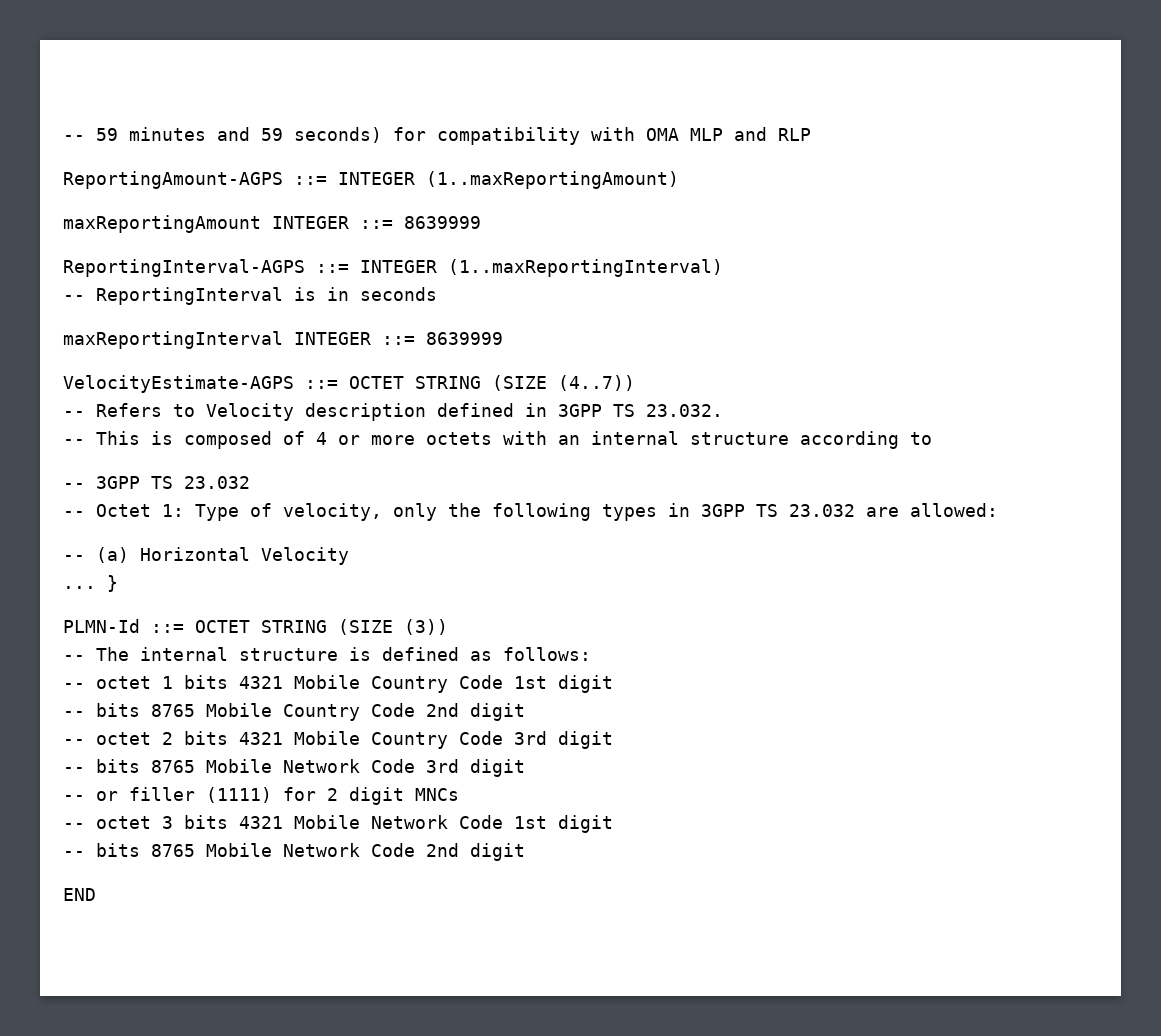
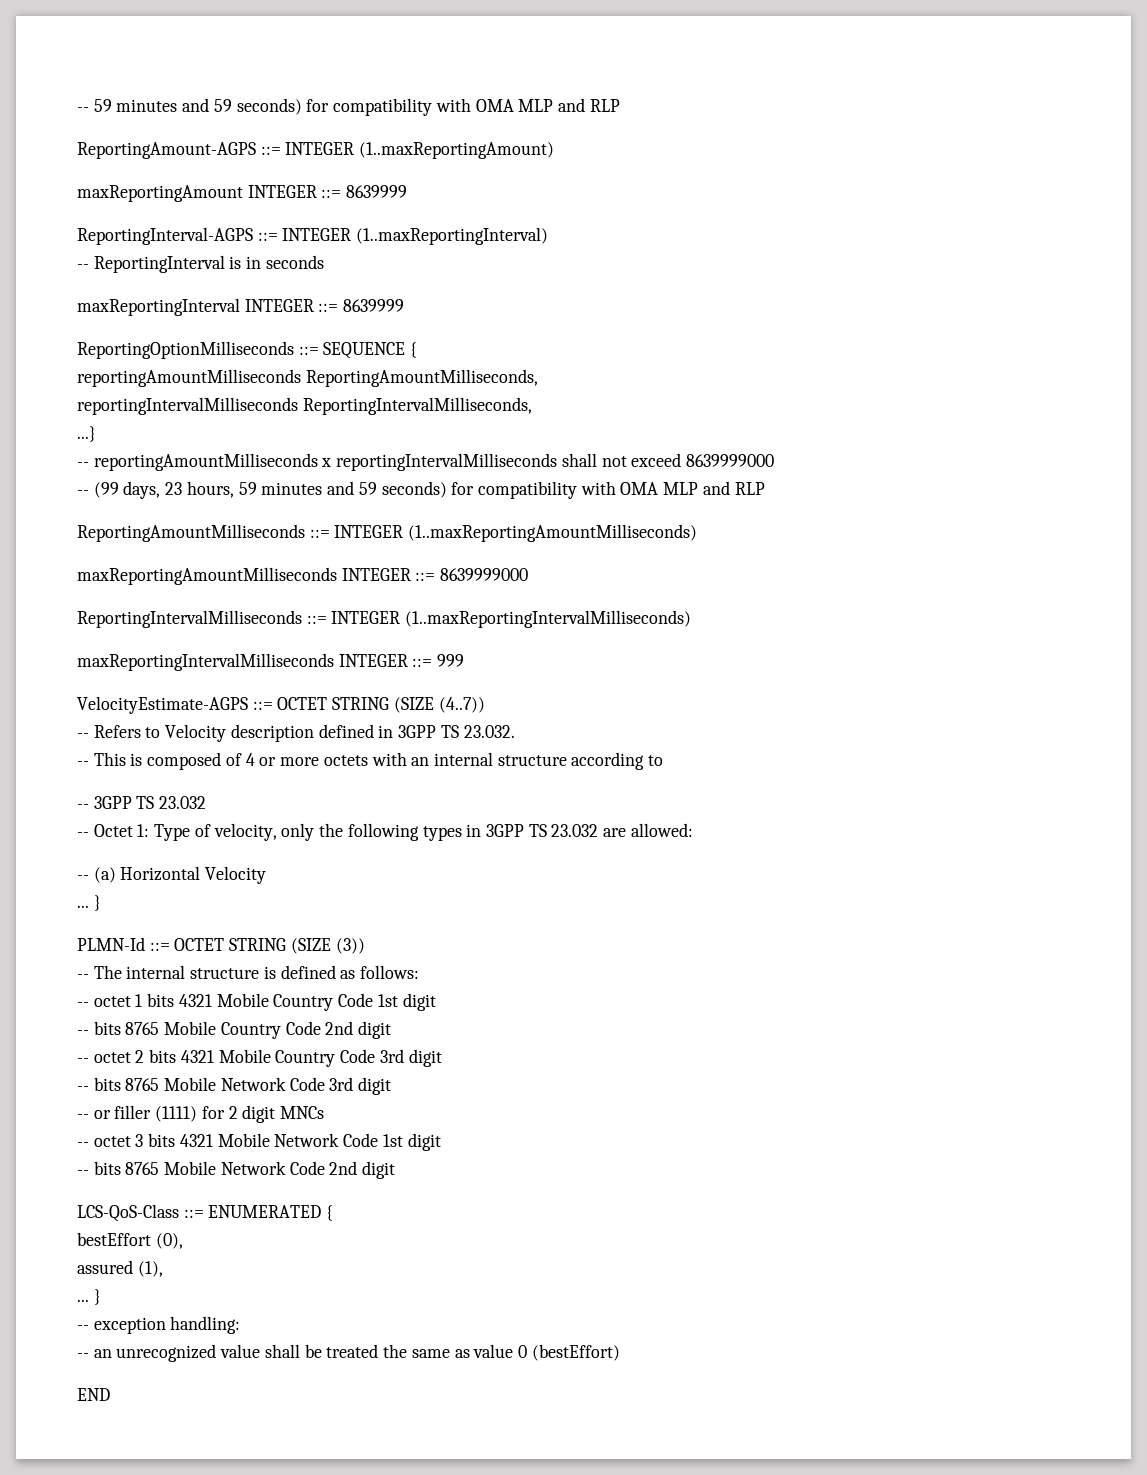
+ ReportingOptionMilliseconds ::= SEQUENCE {
+ reportingAmountMilliseconds ReportingAmountMilliseconds,
+ reportingIntervalMilliseconds ReportingIntervalMilliseconds,
+ ...}
+ -- reportingAmountMilliseconds x reportingIntervalMilliseconds shall not exceed 8639999000
+ -- (99 days, 23 hours, 59 minutes and 59 seconds) for compatibility with OMA MLP and RLP
+ ReportingAmountMilliseconds ::= INTEGER (1..maxReportingAmountMilliseconds)
+ maxReportingAmountMilliseconds INTEGER ::= 8639999000
+ ReportingIntervalMilliseconds ::= INTEGER (1..maxReportingIntervalMilliseconds)
+ maxReportingIntervalMilliseconds INTEGER ::= 999
+ LCS-QoS-Class ::= ENUMERATED {
+ bestEffort (0),
+ assured (1),
+ ... }
+ -- exception handling:
+ -- an unrecognized value shall be treated the same as value 0 (bestEffort)

